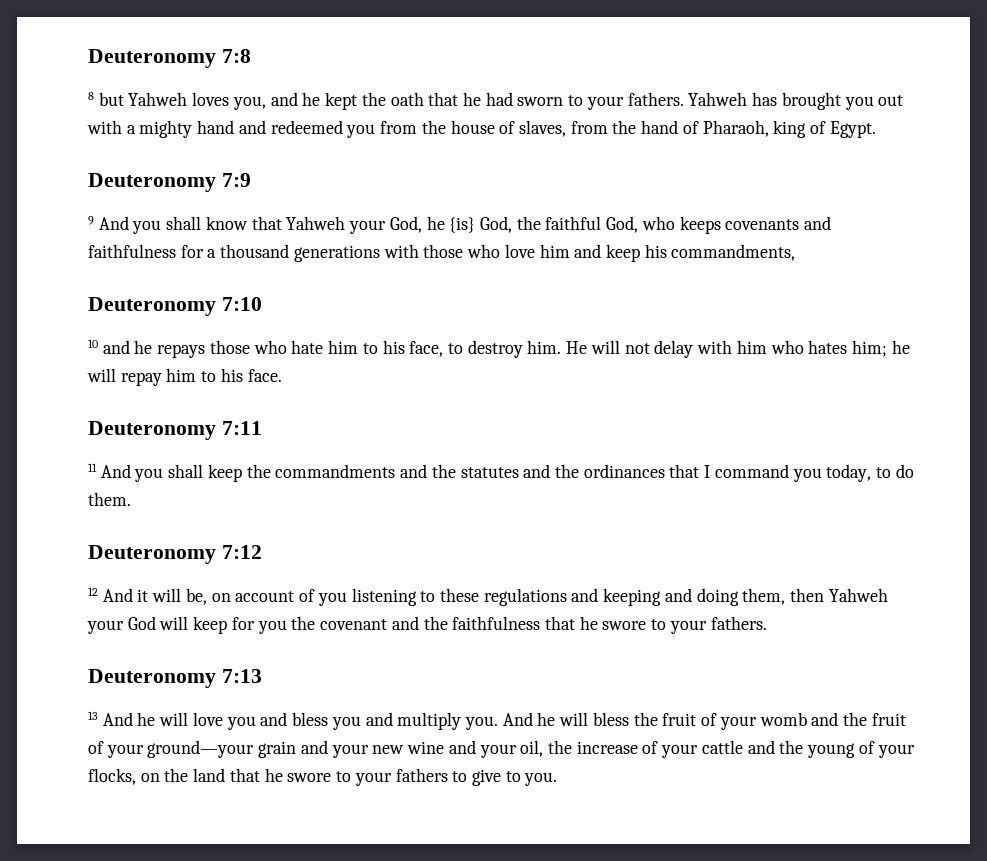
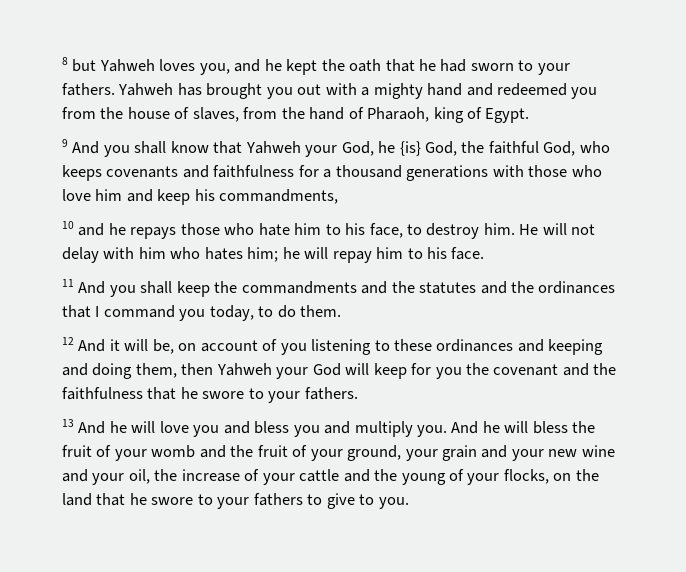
- Deuteronomy 7:8
- Deuteronomy 7:9
- Deuteronomy 7:10
- Deuteronomy 7:11
- Deuteronomy 7:12
- 12 And it will be, on account of you listening to these regulations and keeping and doing them, then Yahweh your God will keep for you the covenant and the faithfulness that he swore to your fathers.
+ 12 And it will be, on account of you listening to these ordinances and keeping and doing them, then Yahweh your God will keep for you the covenant and the faithfulness that he swore to your fathers.
- Deuteronomy 7:13
- And he will bless the fruit of your womb and the fruit of your ground—your grain and your new wine and your oil, the increase of your cattle and the young of your flocks, on the land that he swore to your fathers to give to you.
+ And he will bless the fruit of your womb and the fruit of your ground, your grain and your new wine and your oil, the increase of your cattle and the young of your flocks, on the land that he swore to your fathers to give to you.

